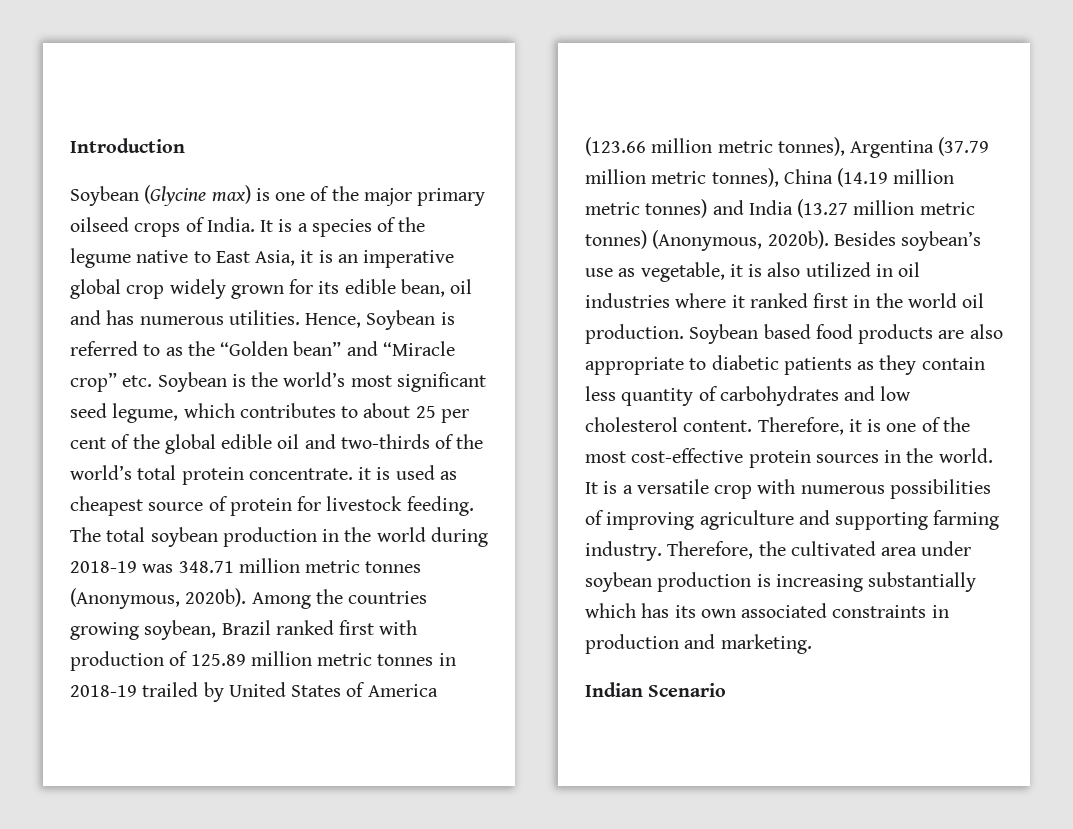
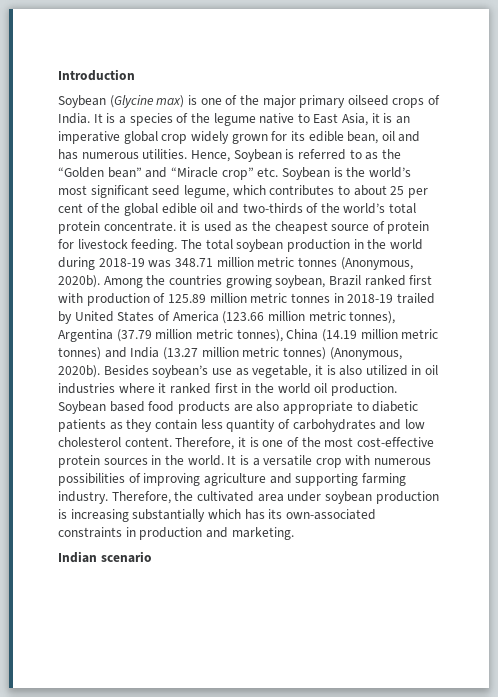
- Hence, Soybean is referred to as the “Golden bean” and “Miracle crop” etc. Soybean is the world’s most significant seed legume, which contributes to about 25 per cent of the global edible oil and two-thirds of the world’s total protein concentrate. it is used as cheapest source of protein for livestock feeding.
+ Hence, Soybean is referred to as the “Golden bean” and “Miracle crop” etc. Soybean is the world’s most significant seed legume, which contributes to about 25 per cent of the global edible oil and two-thirds of the world’s total protein concentrate. it is used as the cheapest source of protein for livestock feeding.
- Therefore, the cultivated area under soybean production is increasing substantially which has its own associated constraints in production and marketing.
+ Therefore, the cultivated area under soybean production is increasing substantially which has its own-associated constraints in production and marketing.
- Indian Scenario
+ Indian scenario

